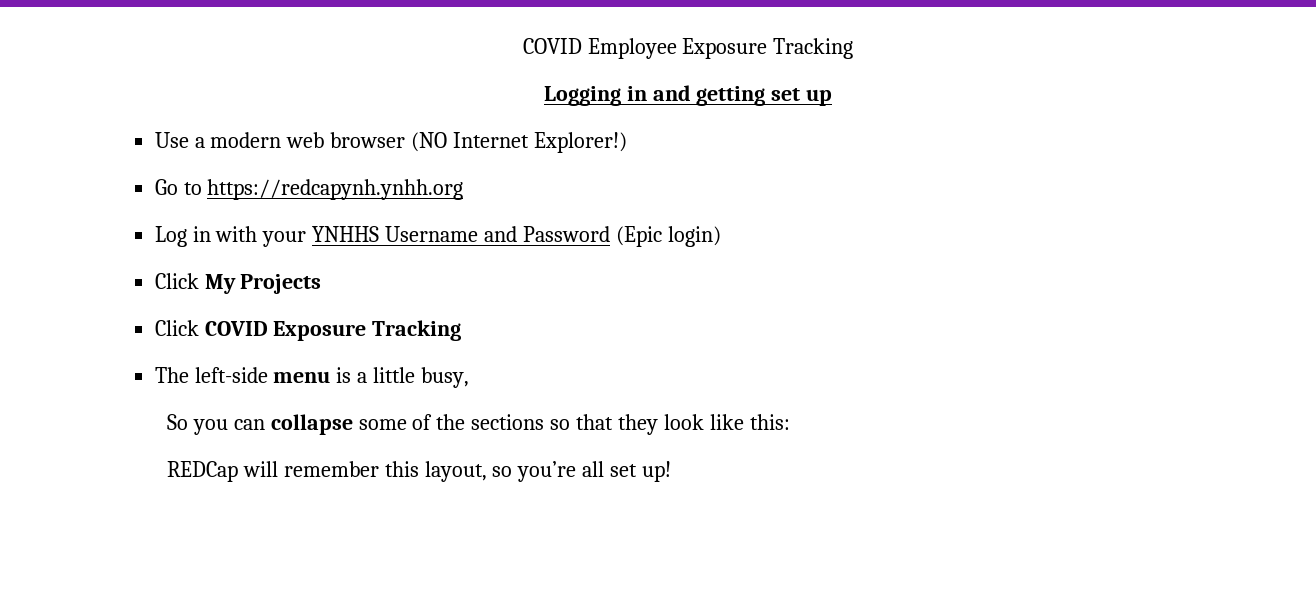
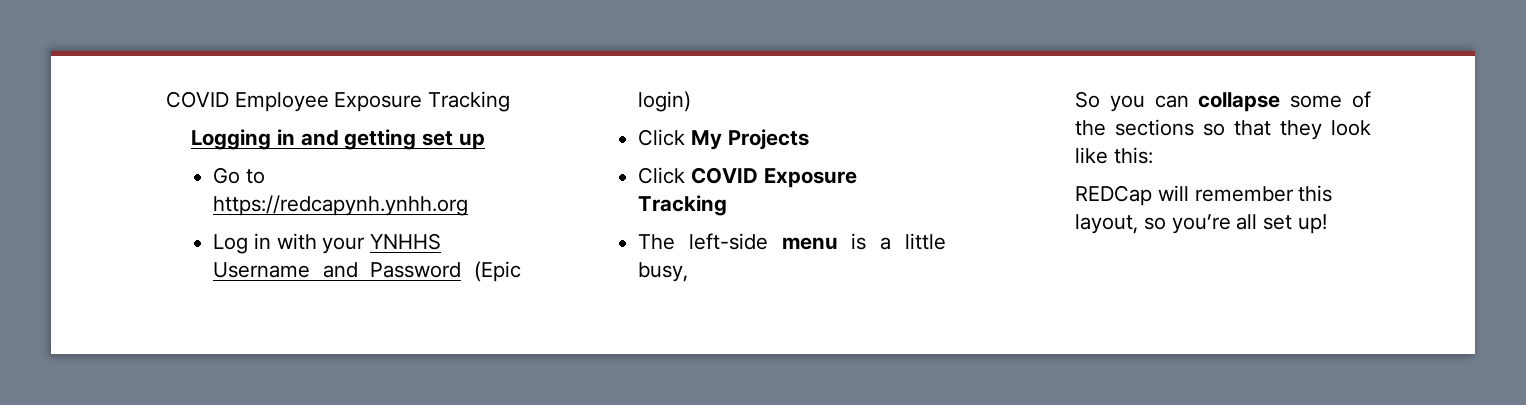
- Use a modern web browser (NO Internet Explorer!)

